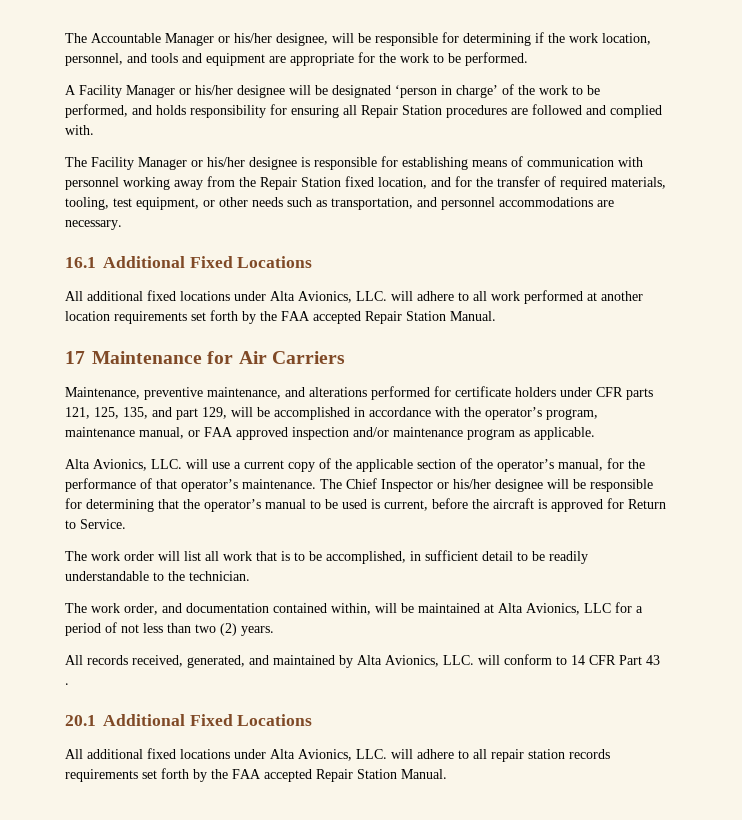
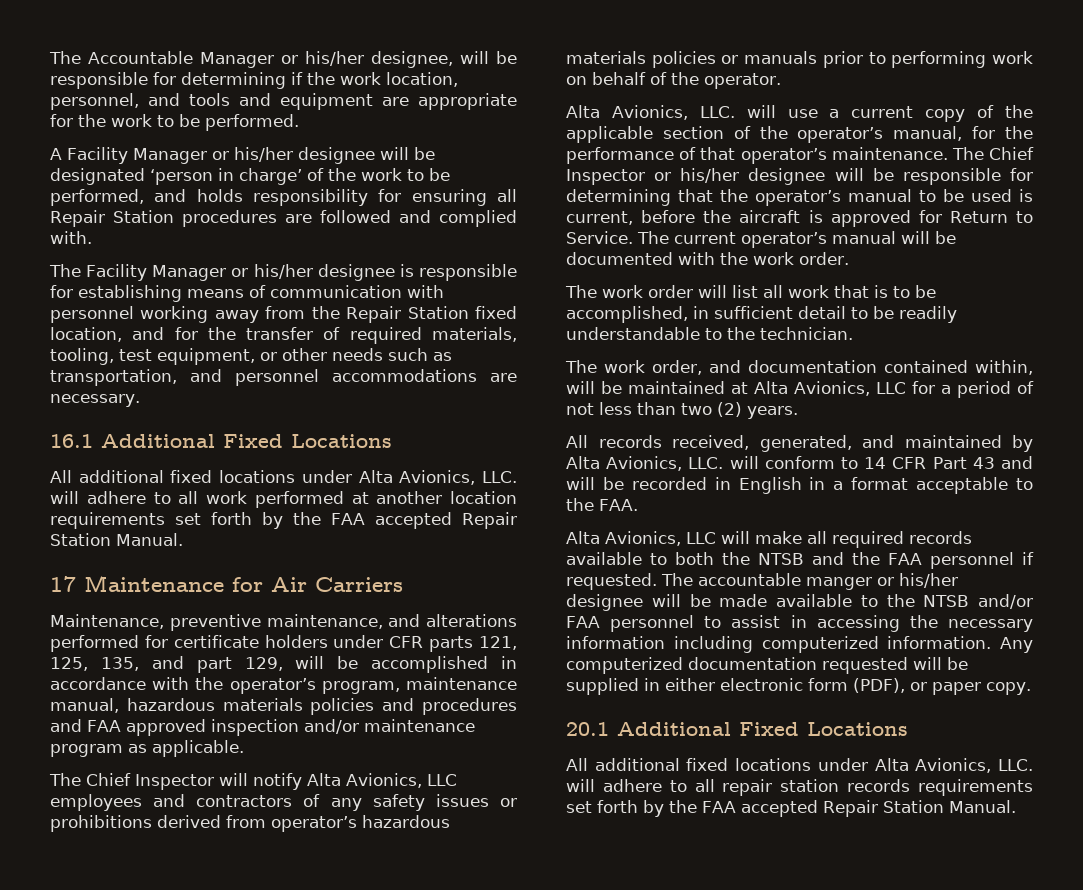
- Maintenance, preventive maintenance, and alterations performed for certificate holders under CFR parts 121, 125, 135, and part 129, will be accomplished in accordance with the operator’s program, maintenance manual, or FAA approved inspection and/or maintenance program as applicable.
+ Maintenance, preventive maintenance, and alterations performed for certificate holders under CFR parts 121, 125, 135, and part 129, will be accomplished in accordance with the operator’s program, maintenance manual, hazardous materials policies and procedures and FAA approved inspection and/or maintenance program as applicable.
+ The Chief Inspector will notify Alta Avionics, LLC employees and contractors of any safety issues or prohibitions derived from operator’s hazardous materials policies or manuals prior to performing work on behalf of the operator.
+ The current operator’s manual will be documented with the work order.
- All records received, generated, and maintained by Alta Avionics, LLC. will conform to 14 CFR Part 43 .
+ All records received, generated, and maintained by Alta Avionics, LLC. will conform to 14 CFR Part 43 and will be recorded in English in a format acceptable to the FAA.
+ Alta Avionics, LLC will make all required records available to both the NTSB and the FAA personnel if requested. The accountable manger or his/her designee will be made available to the NTSB and/or FAA personnel to assist in accessing the necessary information including computerized information. Any computerized documentation requested will be supplied in either electronic form (PDF), or paper copy.

